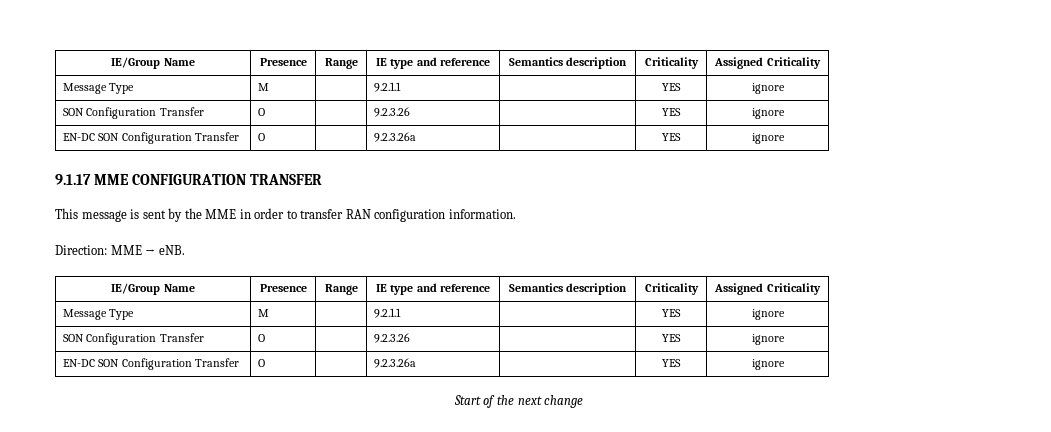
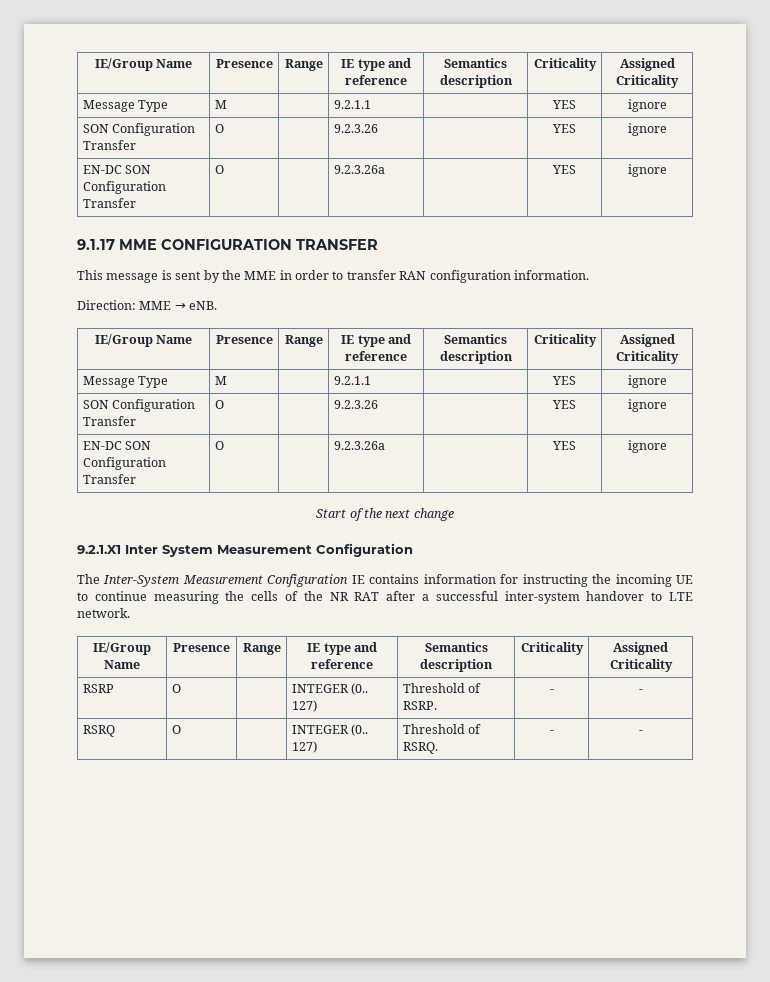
+ 9.2.1.X1 Inter System Measurement Configuration
+ The Inter-System Measurement Configuration IE contains information for instructing the incoming UE to continue measuring the cells of the NR RAT after a successful inter-system handover to LTE network.
+ IE/Group Name | Presence | Range | IE type and reference | Semantics description | Criticality | Assigned Criticality
+ RSRP | O | | INTEGER (0.. 127) | Threshold of RSRP. | - | -
+ RSRQ | O | | INTEGER (0.. 127) | Threshold of RSRQ. | - | -

